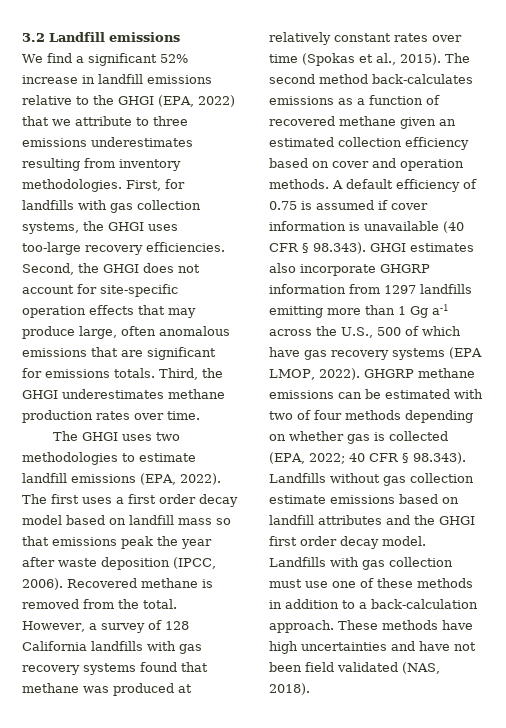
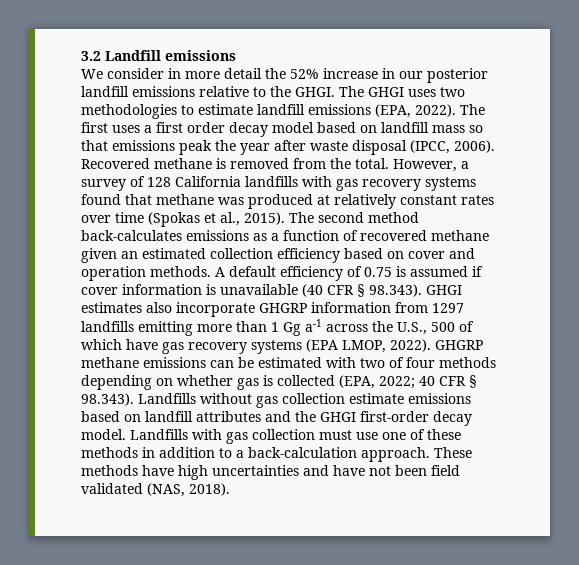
- We find a significant 52% increase in landfill emissions relative to the GHGI (EPA, 2022) that we attribute to three emissions underestimates resulting from inventory methodologies. First, for landfills with gas collection systems, the GHGI uses too-large recovery efficiencies. Second, the GHGI does not account for site-specific operation effects that may produce large, often anomalous emissions that are significant for emissions totals. Third, the GHGI underestimates methane production rates over time.
- The GHGI uses two methodologies to estimate landfill emissions (EPA, 2022).
+ We consider in more detail the 52% increase in our posterior landfill emissions relative to the GHGI. The GHGI uses two methodologies to estimate landfill emissions (EPA, 2022).
- The first uses a first order decay model based on landfill mass so that emissions peak the year after waste deposition (IPCC, 2006).
+ The first uses a first order decay model based on landfill mass so that emissions peak the year after waste disposal (IPCC, 2006).
- GHGRP methane emissions can be estimated with two of four methods depending on whether gas is collected (EPA, 2022; 40 CFR § 98.343). Landfills without gas collection estimate emissions based on landfill attributes and the GHGI first order decay model.
+ GHGRP methane emissions can be estimated with two of four methods depending on whether gas is collected (EPA, 2022; 40 CFR § 98.343). Landfills without gas collection estimate emissions based on landfill attributes and the GHGI first-order decay model.

